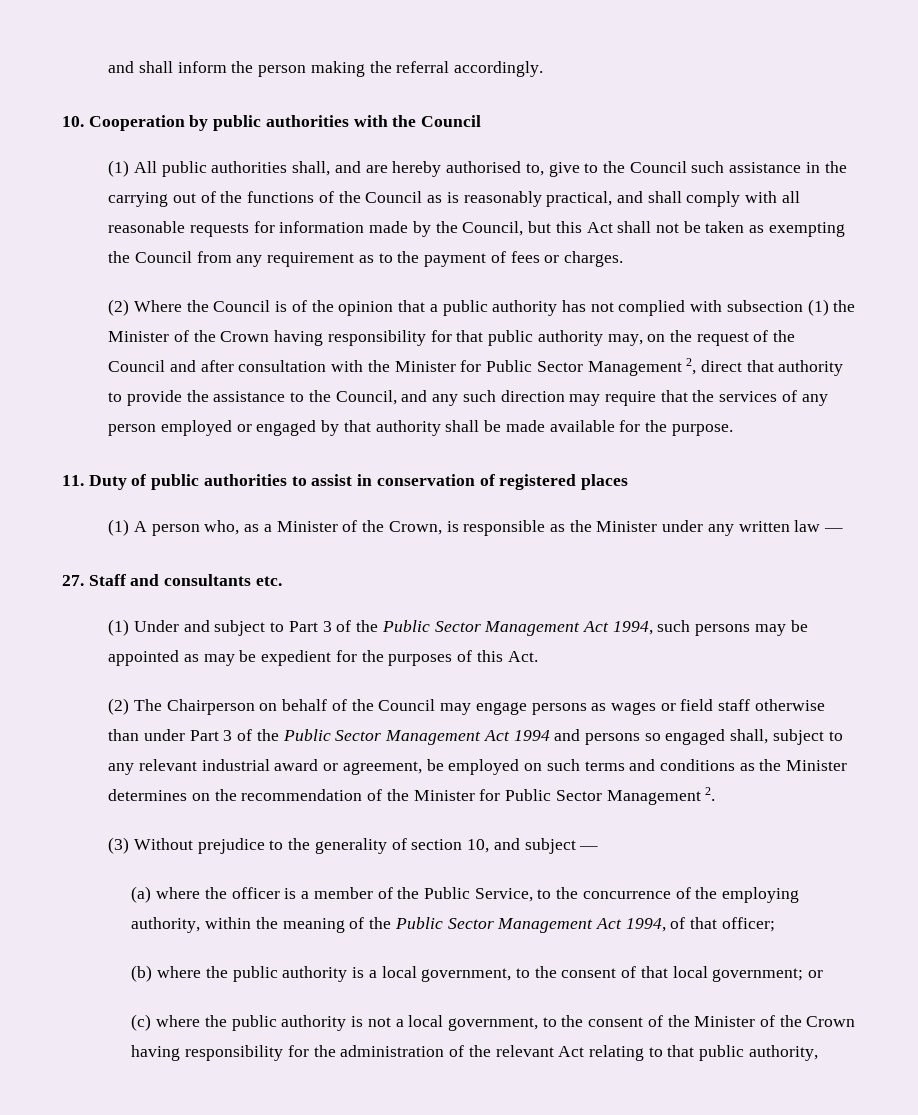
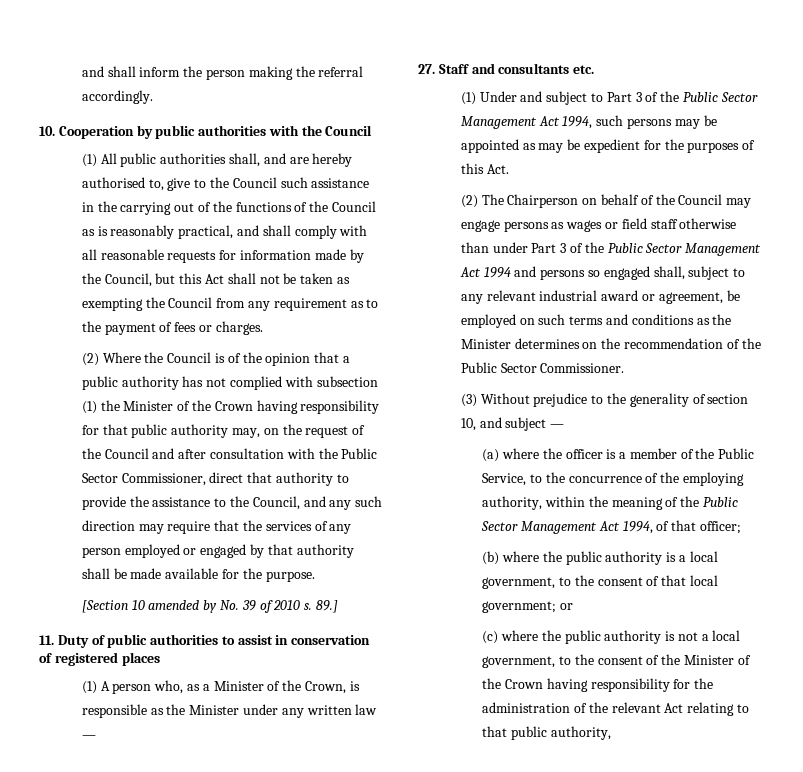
- (2) Where the Council is of the opinion that a public authority has not complied with subsection (1) the Minister of the Crown having responsibility for that public authority may, on the request of the Council and after consultation with the Minister for Public Sector Management 2, direct that authority to provide the assistance to the Council, and any such direction may require that the services of any person employed or engaged by that authority shall be made available for the purpose.
+ (2) Where the Council is of the opinion that a public authority has not complied with subsection (1) the Minister of the Crown having responsibility for that public authority may, on the request of the Council and after consultation with the Public Sector Commissioner, direct that authority to provide the assistance to the Council, and any such direction may require that the services of any person employed or engaged by that authority shall be made available for the purpose.
+ [Section 10 amended by No. 39 of 2010 s. 89.]
- (2) The Chairperson on behalf of the Council may engage persons as wages or field staff otherwise than under Part 3 of the Public Sector Management Act 1994 and persons so engaged shall, subject to any relevant industrial award or agreement, be employed on such terms and conditions as the Minister determines on the recommendation of the Minister for Public Sector Management 2.
+ (2) The Chairperson on behalf of the Council may engage persons as wages or field staff otherwise than under Part 3 of the Public Sector Management Act 1994 and persons so engaged shall, subject to any relevant industrial award or agreement, be employed on such terms and conditions as the Minister determines on the recommendation of the Public Sector Commissioner.

